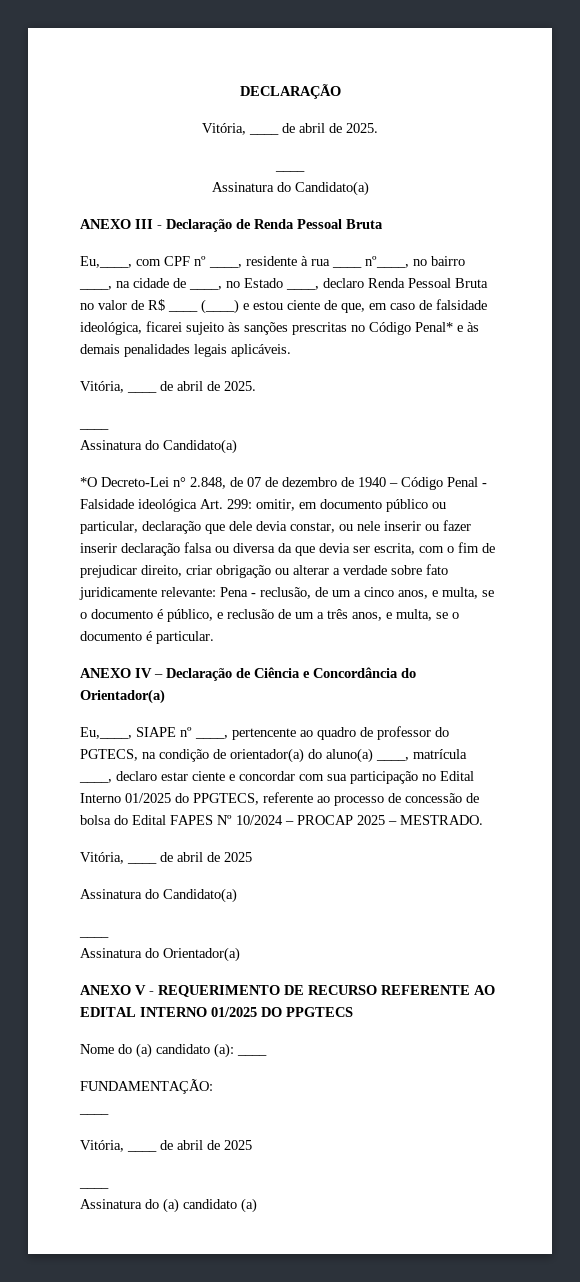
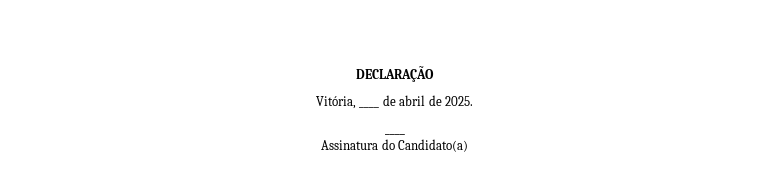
- ANEXO III - Declaração de Renda Pessoal Bruta
- Eu,____, com CPF nº ____, residente à rua ____ nº____, no bairro ____, na cidade de ____, no Estado ____, declaro Renda Pessoal Bruta no valor de R$ ____ (____) e estou ciente de que, em caso de falsidade ideológica, ficarei sujeito às sanções prescritas no Código Penal* e às demais penalidades legais aplicáveis.
- Vitória, ____ de abril de 2025.
- ____
- Assinatura do Candidato(a)
- *O Decreto-Lei n° 2.848, de 07 de dezembro de 1940 – Código Penal - Falsidade ideológica Art. 299: omitir, em documento público ou particular, declaração que dele devia constar, ou nele inserir ou fazer inserir declaração falsa ou diversa da que devia ser escrita, com o fim de prejudicar direito, criar obrigação ou alterar a verdade sobre fato juridicamente relevante: Pena - reclusão, de um a cinco anos, e multa, se o documento é público, e reclusão de um a três anos, e multa, se o documento é particular.
- ANEXO IV – Declaração de Ciência e Concordância do Orientador(a)
- Eu,____, SIAPE nº ____, pertencente ao quadro de professor do PGTECS, na condição de orientador(a) do aluno(a) ____, matrícula ____, declaro estar ciente e concordar com sua participação no Edital Interno 01/2025 do PPGTECS, referente ao processo de concessão de bolsa do Edital FAPES Nº 10/2024 – PROCAP 2025 – MESTRADO.
- Vitória, ____ de abril de 2025
- Assinatura do Candidato(a)
- ____
- Assinatura do Orientador(a)
- ANEXO V - REQUERIMENTO DE RECURSO REFERENTE AO EDITAL INTERNO 01/2025 DO PPGTECS
- Nome do (a) candidato (a): ____
- FUNDAMENTAÇÃO:
- ____
- Vitória, ____ de abril de 2025
- ____
- Assinatura do (a) candidato (a)

